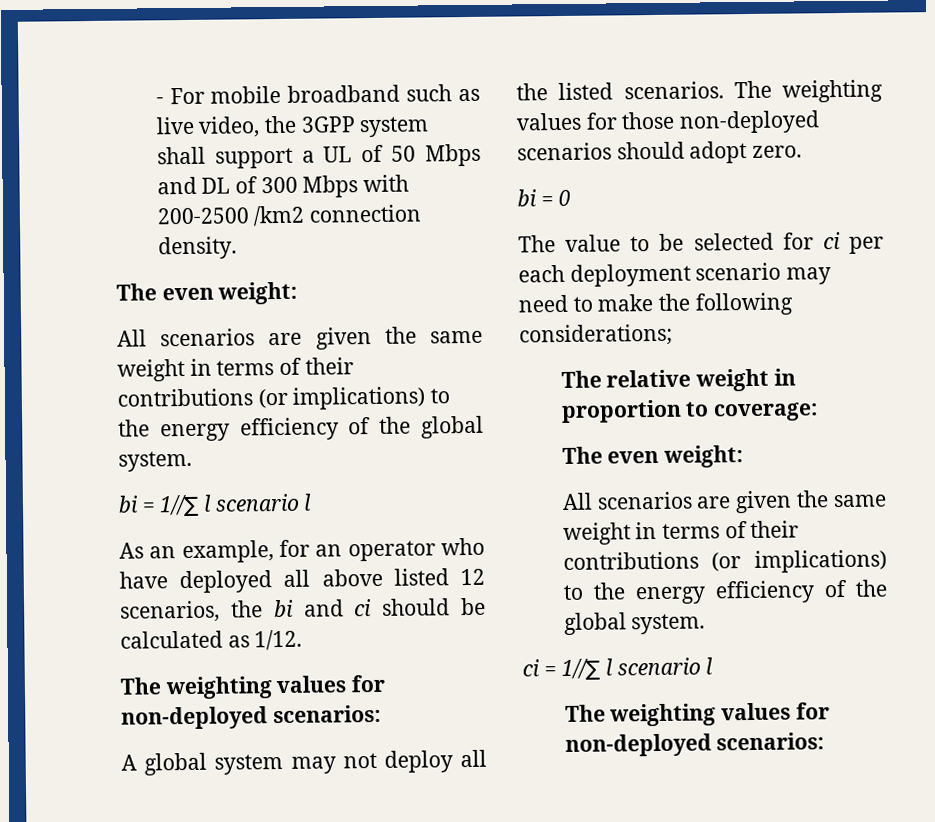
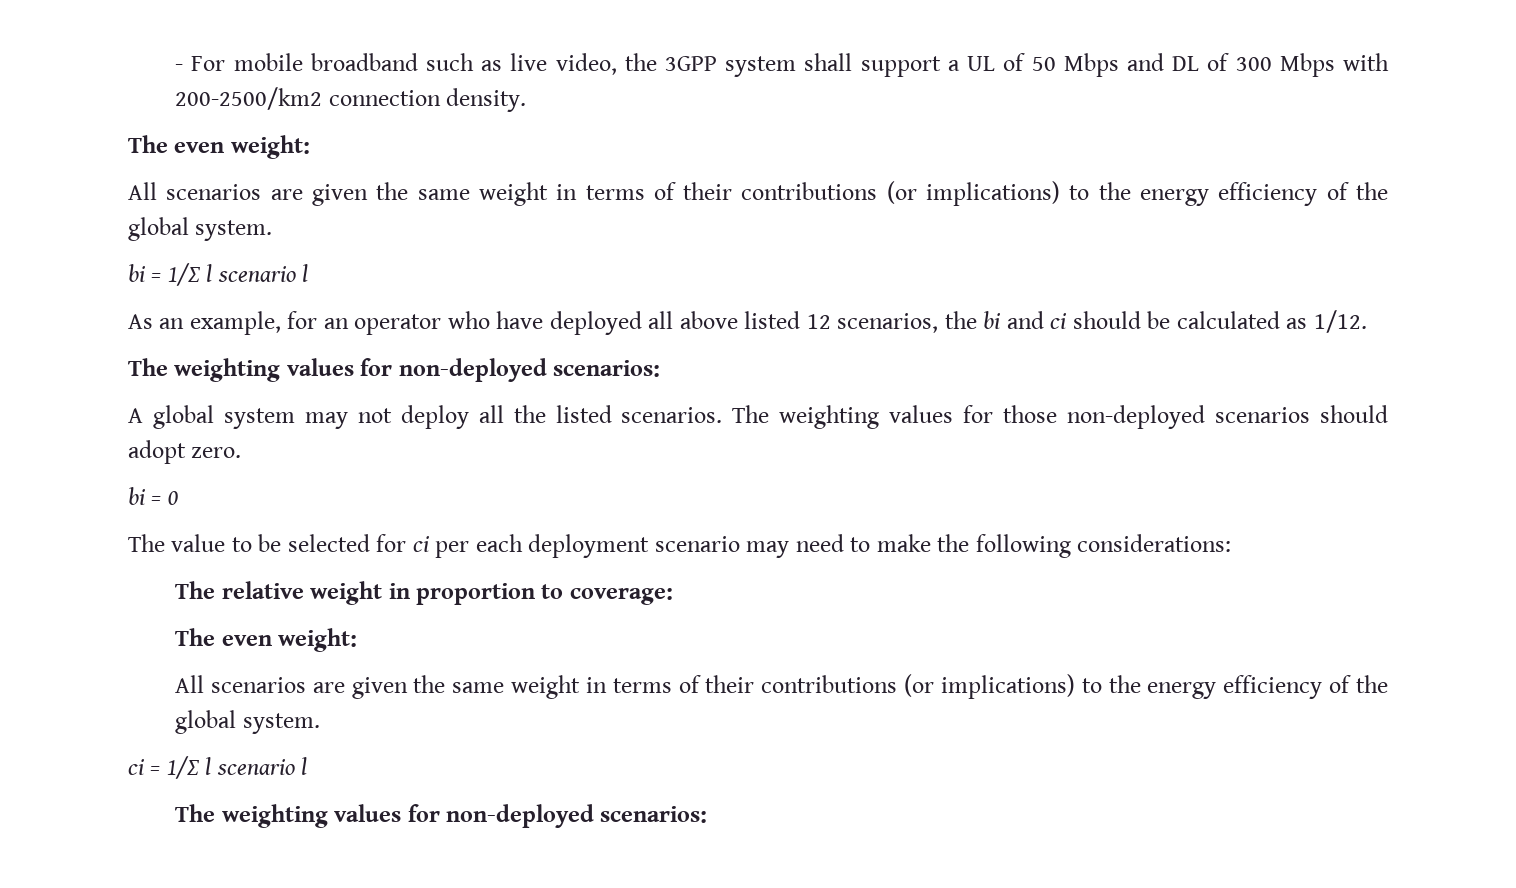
- - For mobile broadband such as live video, the 3GPP system shall support a UL of 50 Mbps and DL of 300 Mbps with 200-2500 /km2 connection density.
+ - For mobile broadband such as live video, the 3GPP system shall support a UL of 50 Mbps and DL of 300 Mbps with 200-2500/km2 connection density.
- bi = 1//∑ l scenario l
+ bi = 1/∑ l scenario l
- The value to be selected for ci per each deployment scenario may need to make the following considerations;
+ The value to be selected for ci per each deployment scenario may need to make the following considerations:
- ci = 1//∑ l scenario l
+ ci = 1/∑ l scenario l

